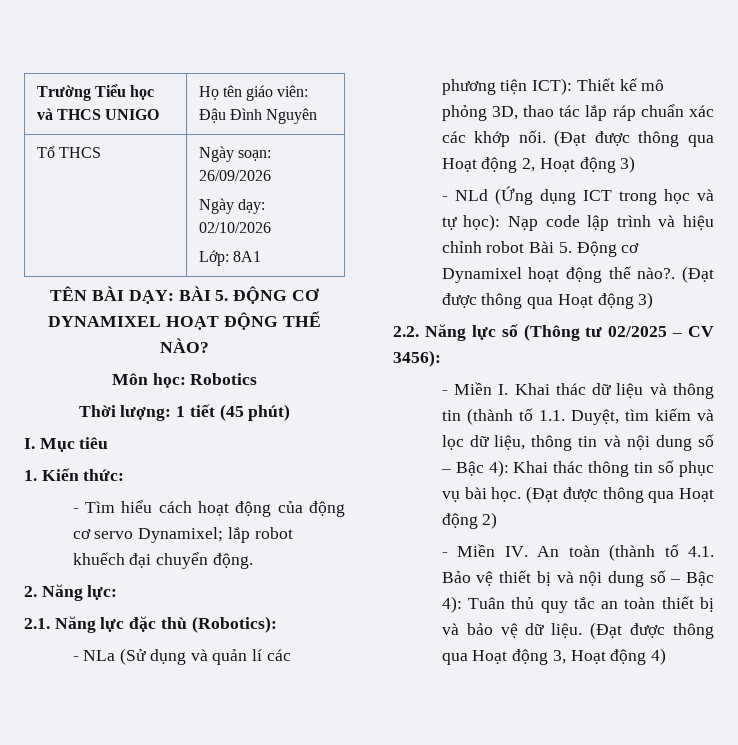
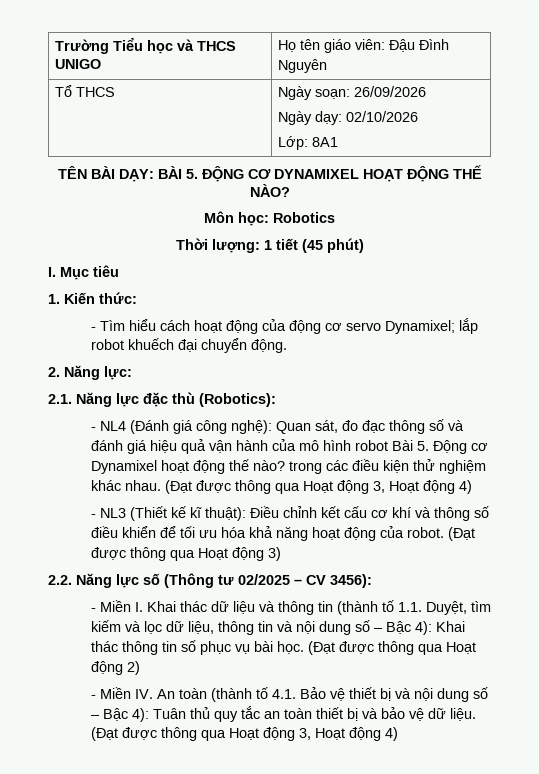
- - NLa (Sử dụng và quản lí các phương tiện ICT): Thiết kế mô phỏng 3D, thao tác lắp ráp chuẩn xác các khớp nối. (Đạt được thông qua Hoạt động 2, Hoạt động 3)
- - NLd (Ứng dụng ICT trong học và tự học): Nạp code lập trình và hiệu chỉnh robot Bài 5. Động cơ Dynamixel hoạt động thế nào?.
+ - NL4 (Đánh giá công nghệ): Quan sát, đo đạc thông số và đánh giá hiệu quả vận hành của mô hình robot Bài 5. Động cơ Dynamixel hoạt động thế nào? trong các điều kiện thử nghiệm khác nhau. (Đạt được thông qua Hoạt động 3, Hoạt động 4)
+ - NL3 (Thiết kế kĩ thuật): Điều chỉnh kết cấu cơ khí và thông số điều khiển để tối ưu hóa khả năng hoạt động của robot.

